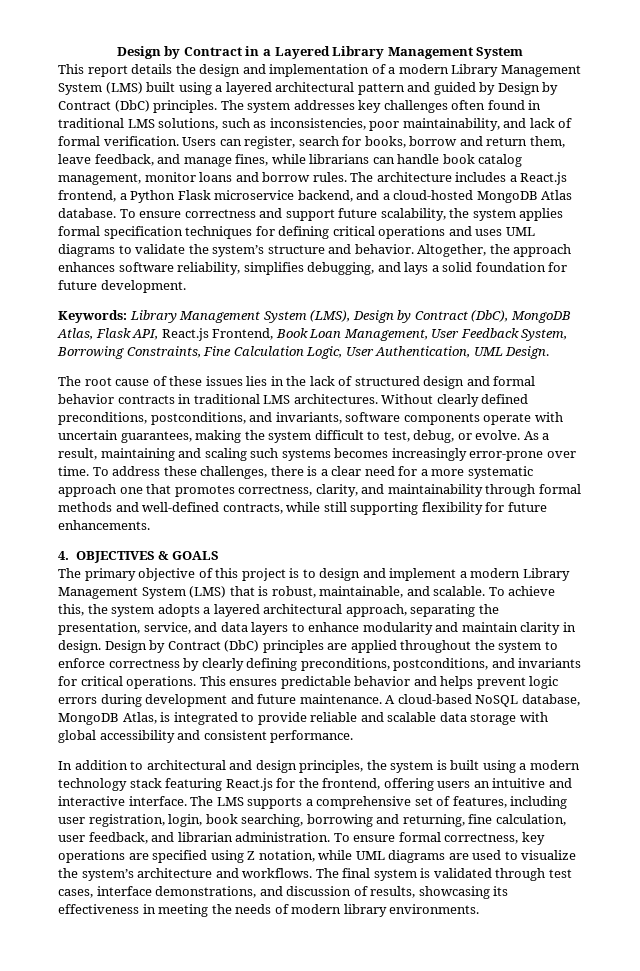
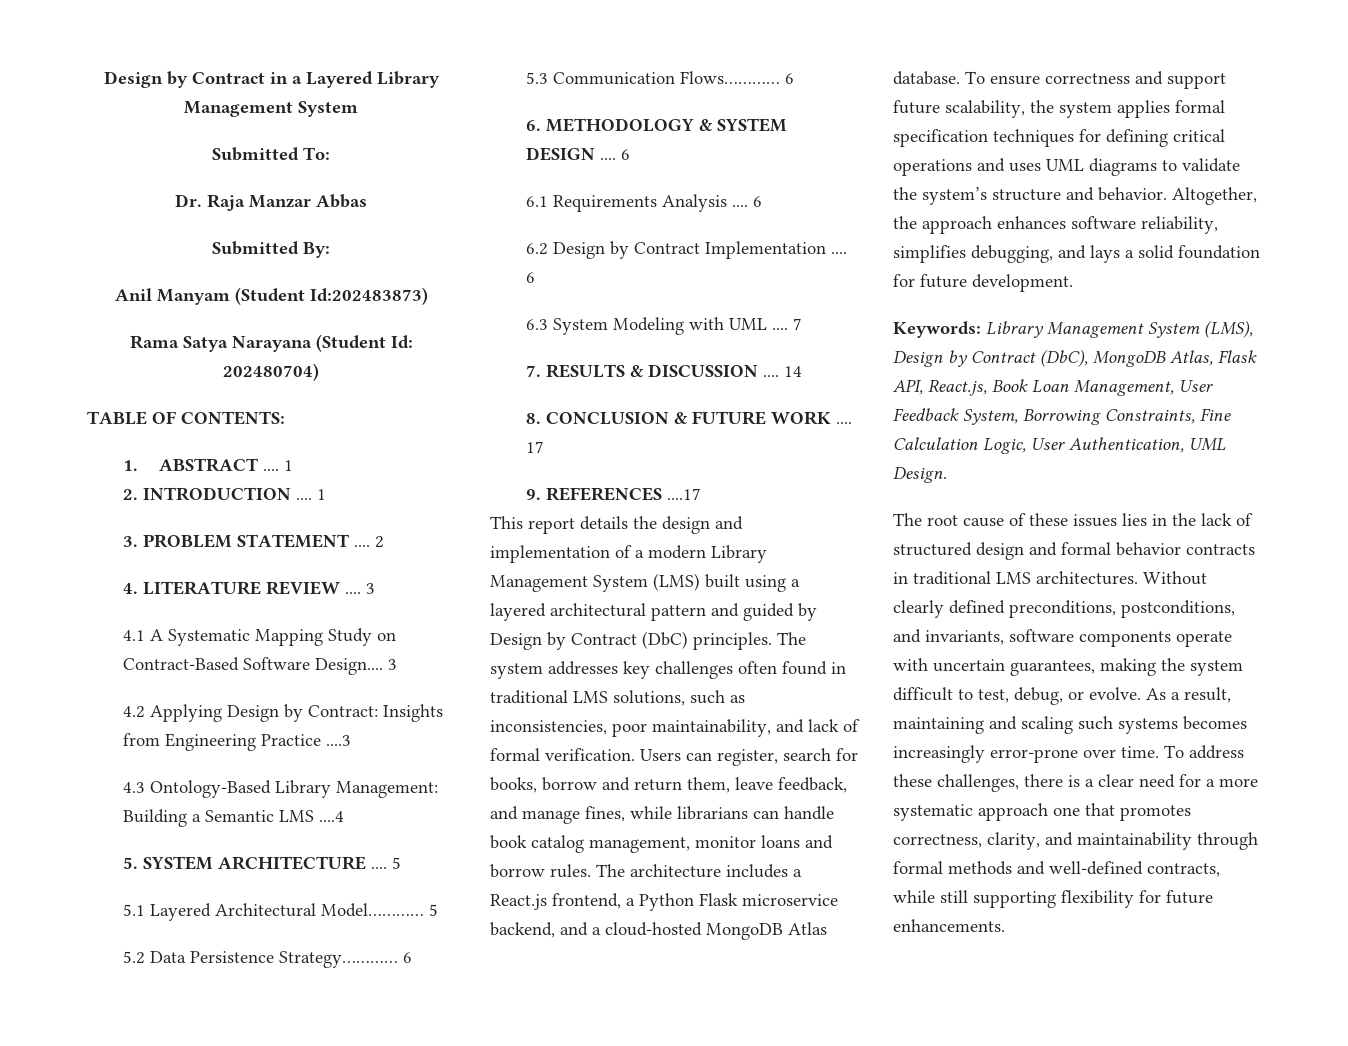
+ Submitted To:
+ Dr. Raja Manzar Abbas
+ Submitted By:
+ Anil Manyam (Student Id:202483873)
+ Rama Satya Narayana (Student Id: 202480704)
+ TABLE OF CONTENTS:
+ 1. ABSTRACT .... 1
+ 2. INTRODUCTION .... 1
+ 3. PROBLEM STATEMENT .... 2
+ 4. LITERATURE REVIEW .... 3
+ 4.1 A Systematic Mapping Study on Contract-Based Software Design.... 3
+ 4.2 Applying Design by Contract: Insights from Engineering Practice ....3
+ 4.3 Ontology-Based Library Management: Building a Semantic LMS ....4
+ 5. SYSTEM ARCHITECTURE .... 5
+ 5.1 Layered Architectural Model………… 5
+ 5.2 Data Persistence Strategy………… 6
+ 5.3 Communication Flows………… 6
+ 6. METHODOLOGY & SYSTEM DESIGN .... 6
+ 6.1 Requirements Analysis .... 6
+ 6.2 Design by Contract Implementation .... 6
+ 6.3 System Modeling with UML .... 7
+ 7. RESULTS & DISCUSSION .... 14
+ 8. CONCLUSION & FUTURE WORK .... 17
+ 9. REFERENCES ....17
- Keywords: Library Management System (LMS), Design by Contract (DbC), MongoDB Atlas, Flask API, React.js Frontend, Book Loan Management, User Feedback System, Borrowing Constraints, Fine Calculation Logic, User Authentication, UML Design.
+ Keywords: Library Management System (LMS), Design by Contract (DbC), MongoDB Atlas, Flask API, React.js, Book Loan Management, User Feedback System, Borrowing Constraints, Fine Calculation Logic, User Authentication, UML Design.
- 4. OBJECTIVES & GOALS
- The primary objective of this project is to design and implement a modern Library Management System (LMS) that is robust, maintainable, and scalable. To achieve this, the system adopts a layered architectural approach, separating the presentation, service, and data layers to enhance modularity and maintain clarity in design. Design by Contract (DbC) principles are applied throughout the system to enforce correctness by clearly defining preconditions, postconditions, and invariants for critical operations. This ensures predictable behavior and helps prevent logic errors during development and future maintenance. A cloud-based NoSQL database, MongoDB Atlas, is integrated to provide reliable and scalable data storage with global accessibility and consistent performance.
- In addition to architectural and design principles, the system is built using a modern technology stack featuring React.js for the frontend, offering users an intuitive and interactive interface. The LMS supports a comprehensive set of features, including user registration, login, book searching, borrowing and returning, fine calculation, user feedback, and librarian administration. To ensure formal correctness, key operations are specified using Z notation, while UML diagrams are used to visualize the system’s architecture and workflows. The final system is validated through test cases, interface demonstrations, and discussion of results, showcasing its effectiveness in meeting the needs of modern library environments.

